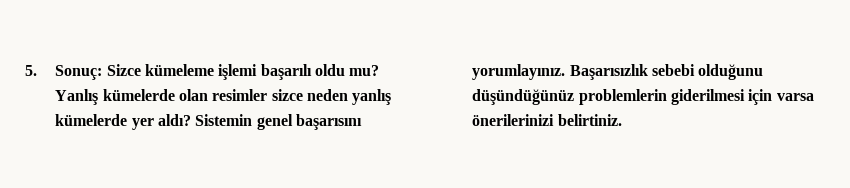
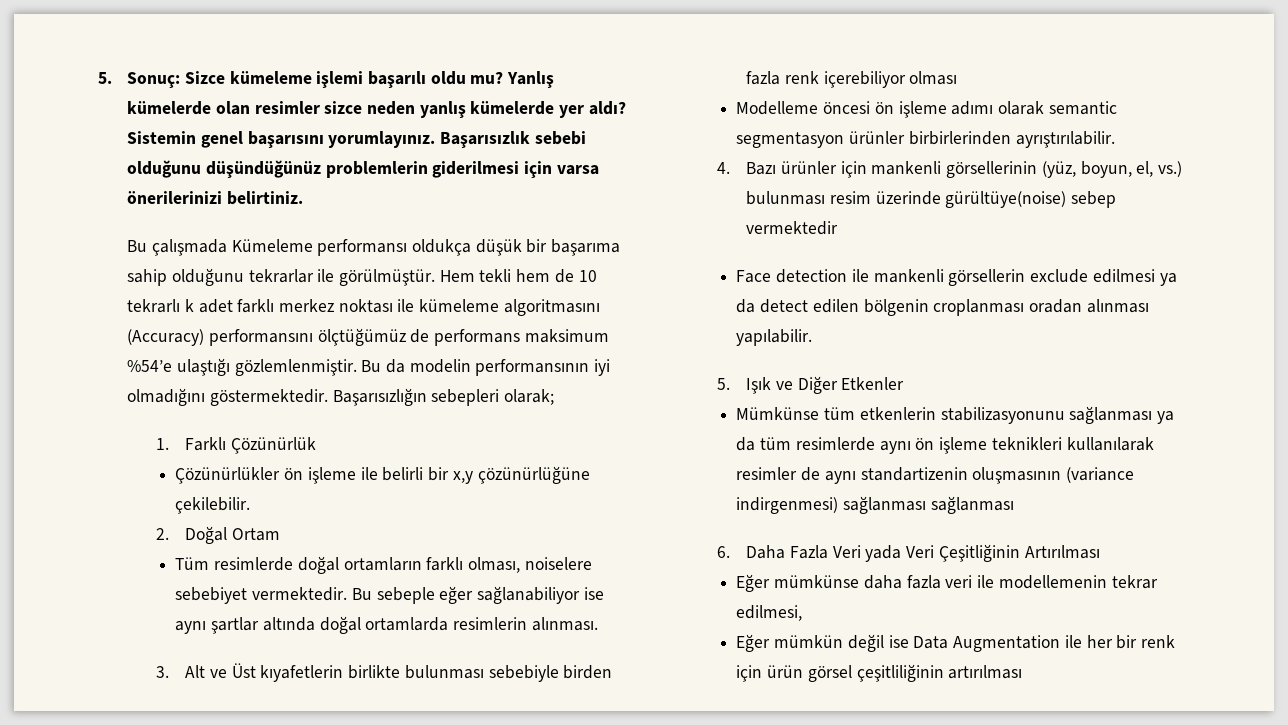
+ Bu çalışmada Kümeleme performansı oldukça düşük bir başarıma sahip olduğunu tekrarlar ile görülmüştür. Hem tekli hem de 10 tekrarlı k adet farklı merkez noktası ile kümeleme algoritmasını (Accuracy) performansını ölçtüğümüz de performans maksimum %54’e ulaştığı gözlemlenmiştir. Bu da modelin performansının iyi olmadığını göstermektedir. Başarısızlığın sebepleri olarak;
+ 1. Farklı Çözünürlük
+ Çözünürlükler ön işleme ile belirli bir x,y çözünürlüğüne çekilebilir.
+ 2. Doğal Ortam
+ Tüm resimlerde doğal ortamların farklı olması, noiselere sebebiyet vermektedir. Bu sebeple eğer sağlanabiliyor ise aynı şartlar altında doğal ortamlarda resimlerin alınması.
+ 3. Alt ve Üst kıyafetlerin birlikte bulunması sebebiyle birden fazla renk içerebiliyor olması
+ Modelleme öncesi ön işleme adımı olarak semantic segmentasyon ürünler birbirlerinden ayrıştırılabilir.
+ 4. Bazı ürünler için mankenli görsellerinin (yüz, boyun, el, vs.) bulunması resim üzerinde gürültüye(noise) sebep vermektedir
+ Face detection ile mankenli görsellerin exclude edilmesi ya da detect edilen bölgenin croplanması oradan alınması yapılabilir.
+ 5. Işık ve Diğer Etkenler
+ Mümkünse tüm etkenlerin stabilizasyonunu sağlanması ya da tüm resimlerde aynı ön işleme teknikleri kullanılarak resimler de aynı standartizenin oluşmasının (variance indirgenmesi) sağlanması sağlanması
+ 6. Daha Fazla Veri yada Veri Çeşitliğinin Artırılması
+ Eğer mümkünse daha fazla veri ile modellemenin tekrar edilmesi,
+ Eğer mümkün değil ise Data Augmentation ile her bir renk için ürün görsel çeşitliliğinin artırılması

